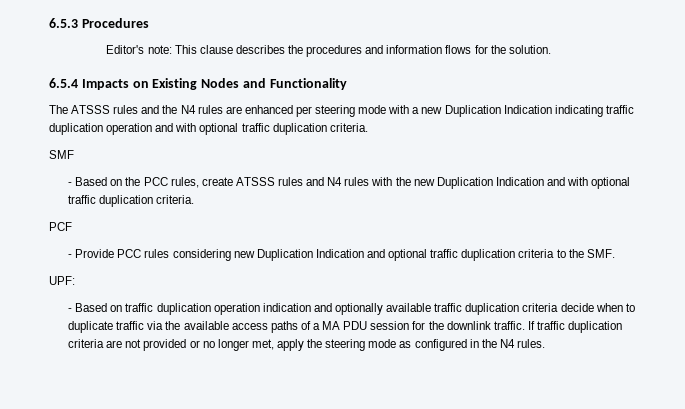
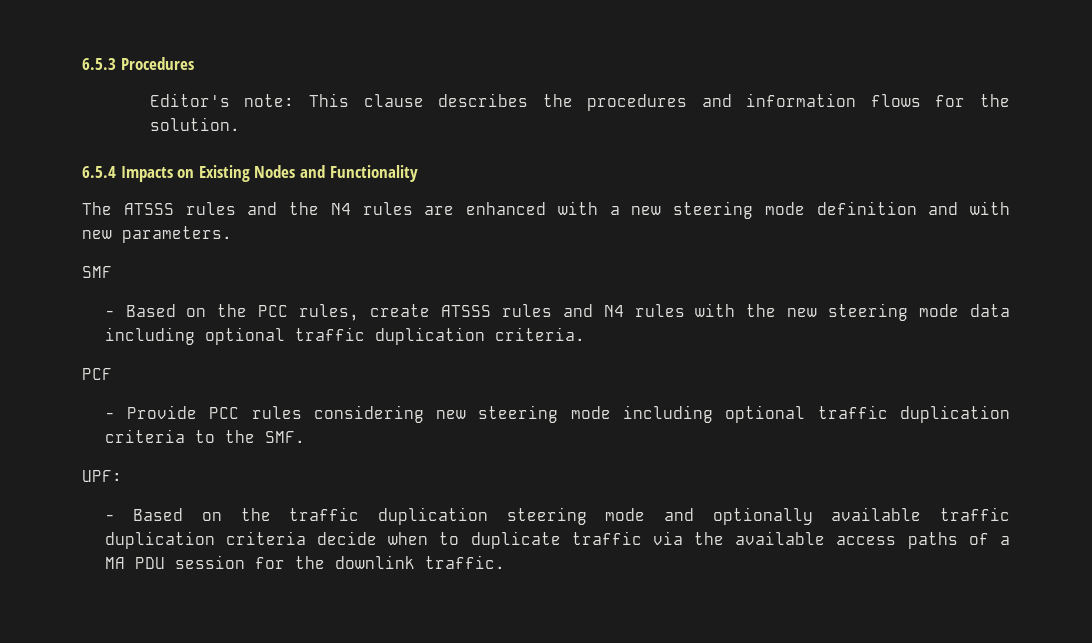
- The ATSSS rules and the N4 rules are enhanced per steering mode with a new Duplication Indication indicating traffic duplication operation and with optional traffic duplication criteria.
+ The ATSSS rules and the N4 rules are enhanced with a new steering mode definition and with new parameters.
- - Based on the PCC rules, create ATSSS rules and N4 rules with the new Duplication Indication and with optional traffic duplication criteria.
+ - Based on the PCC rules, create ATSSS rules and N4 rules with the new steering mode data including optional traffic duplication criteria.
- - Provide PCC rules considering new Duplication Indication and optional traffic duplication criteria to the SMF.
+ - Provide PCC rules considering new steering mode including optional traffic duplication criteria to the SMF.
- - Based on traffic duplication operation indication and optionally available traffic duplication criteria decide when to duplicate traffic via the available access paths of a MA PDU session for the downlink traffic. If traffic duplication criteria are not provided or no longer met, apply the steering mode as configured in the N4 rules.
+ - Based on the traffic duplication steering mode and optionally available traffic duplication criteria decide when to duplicate traffic via the available access paths of a MA PDU session for the downlink traffic.

